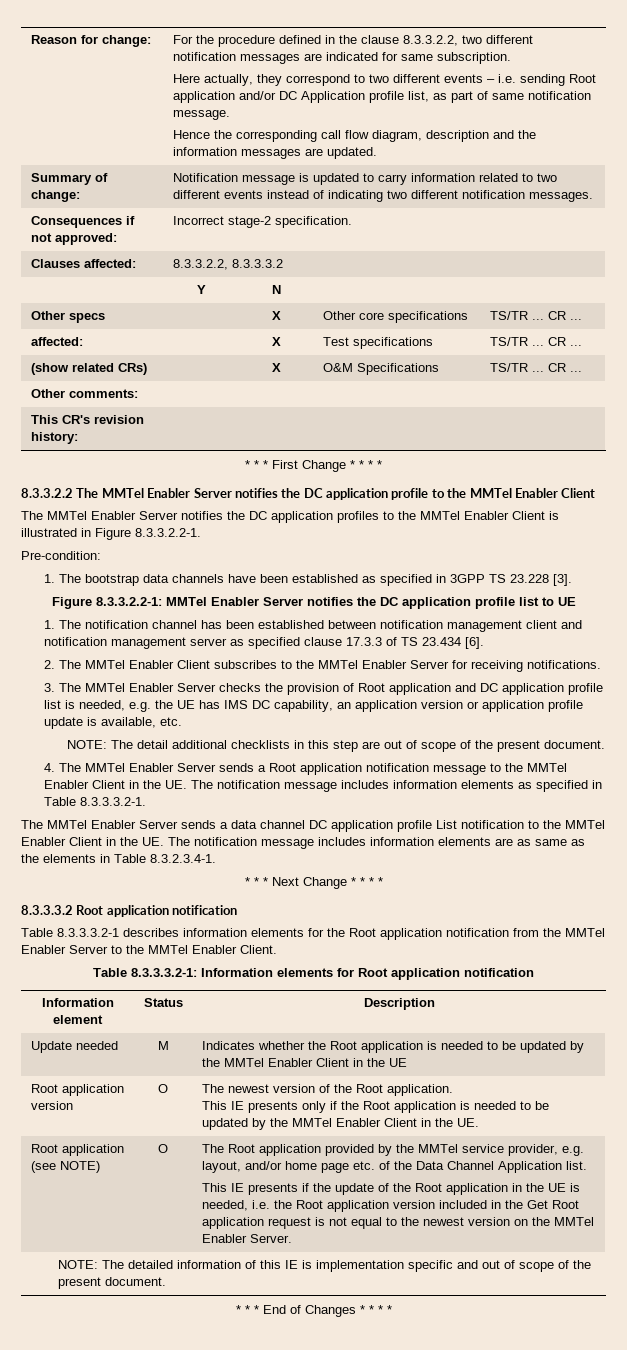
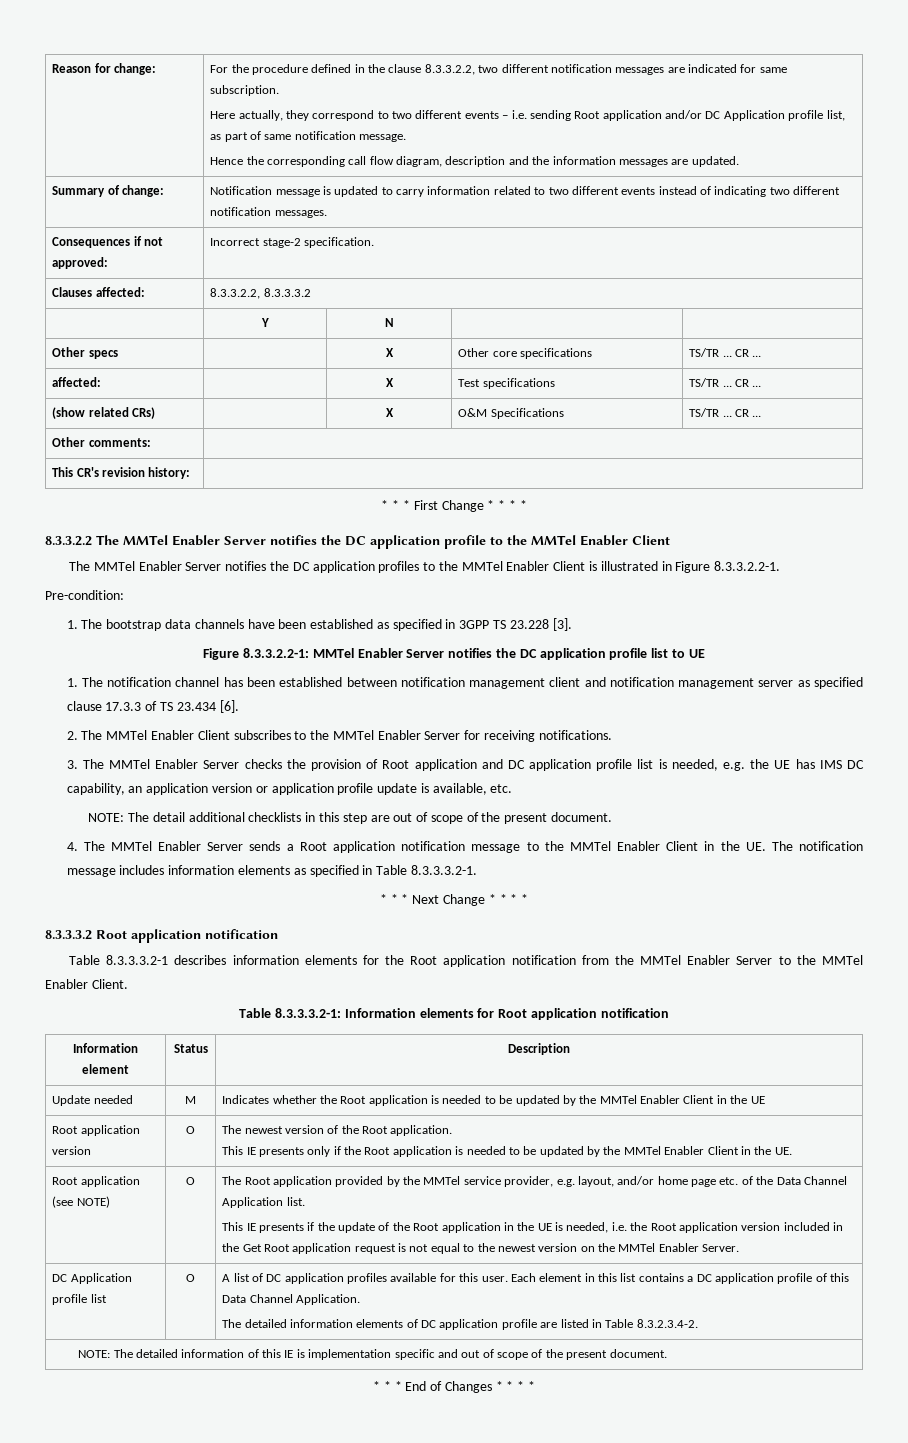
- The MMTel Enabler Server sends a data channel DC application profile List notification to the MMTel Enabler Client in the UE. The notification message includes information elements are as same as the elements in Table 8.3.2.3.4-1.
+ DC Application profile list | O | A list of DC application profiles available for this user. Each element in this list contains a DC application profile of this Data Channel Application.
+ The detailed information elements of DC application profile are listed in Table 8.3.2.3.4-2.

